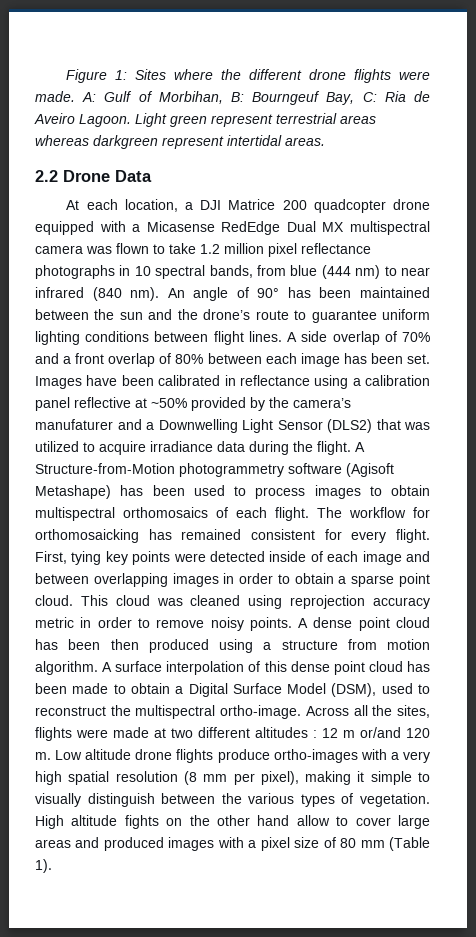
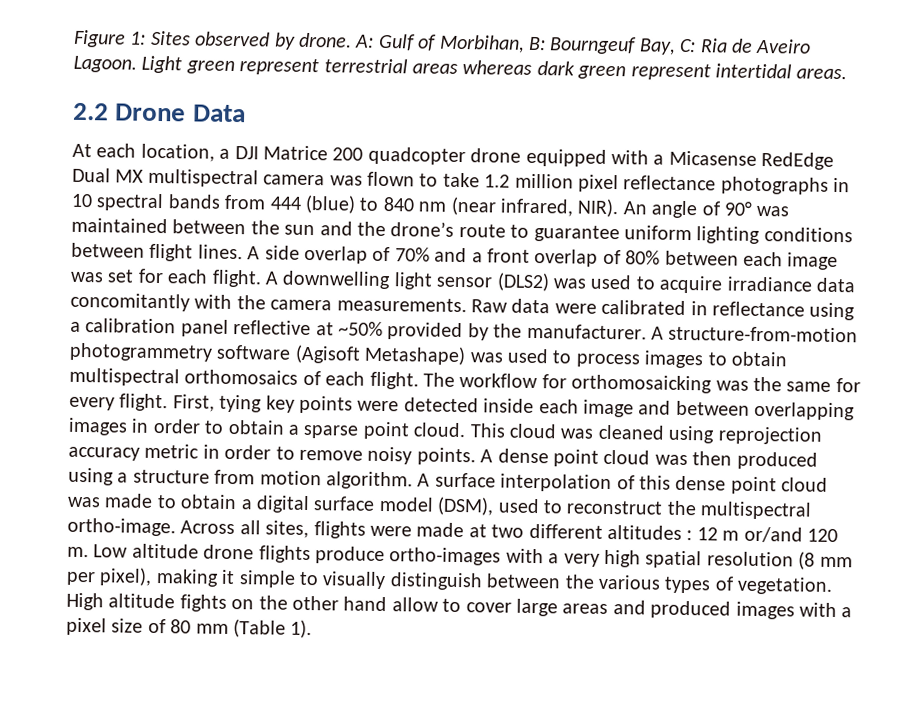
- Figure 1: Sites where the different drone flights were made.
+ Figure 1: Sites observed by drone.
- Light green represent terrestrial areas whereas darkgreen represent intertidal areas.
+ Light green represent terrestrial areas whereas dark green represent intertidal areas.
- At each location, a DJI Matrice 200 quadcopter drone equipped with a Micasense RedEdge Dual MX multispectral camera was flown to take 1.2 million pixel reflectance photographs in 10 spectral bands, from blue (444 nm) to near infrared (840 nm).
+ At each location, a DJI Matrice 200 quadcopter drone equipped with a Micasense RedEdge Dual MX multispectral camera was flown to take 1.2 million pixel reflectance photographs in 10 spectral bands from 444 (blue) to 840 nm (near infrared, NIR).
- An angle of 90° has been maintained between the sun and the drone’s route to guarantee uniform lighting conditions between flight lines.
+ An angle of 90° was maintained between the sun and the drone’s route to guarantee uniform lighting conditions between flight lines.
- A side overlap of 70% and a front overlap of 80% between each image has been set. Images have been calibrated in reflectance using a calibration panel reflective at ~50% provided by the camera’s manufaturer and a Downwelling Light Sensor (DLS2) that was utilized to acquire irradiance data during the flight. A Structure-from-Motion photogrammetry software (Agisoft Metashape) has been used to process images to obtain multispectral orthomosaics of each flight.
+ A side overlap of 70% and a front overlap of 80% between each image was set for each flight. A downwelling light sensor (DLS2) was used to acquire irradiance data concomitantly with the camera measurements. Raw data were calibrated in reflectance using a calibration panel reflective at ~50% provided by the manufacturer. A structure-from-motion photogrammetry software (Agisoft Metashape) was used to process images to obtain multispectral orthomosaics of each flight.
- The workflow for orthomosaicking has remained consistent for every flight.
+ The workflow for orthomosaicking was the same for every flight.
- First, tying key points were detected inside of each image and between overlapping images in order to obtain a sparse point cloud.
+ First, tying key points were detected inside each image and between overlapping images in order to obtain a sparse point cloud.
- A dense point cloud has been then produced using a structure from motion algorithm.
+ A dense point cloud was then produced using a structure from motion algorithm.
- A surface interpolation of this dense point cloud has been made to obtain a Digital Surface Model (DSM), used to reconstruct the multispectral ortho-image.
+ A surface interpolation of this dense point cloud was made to obtain a digital surface model (DSM), used to reconstruct the multispectral ortho-image.
- Across all the sites, flights were made at two different altitudes : 12 m or/and 120 m.
+ Across all sites, flights were made at two different altitudes : 12 m or/and 120 m.

